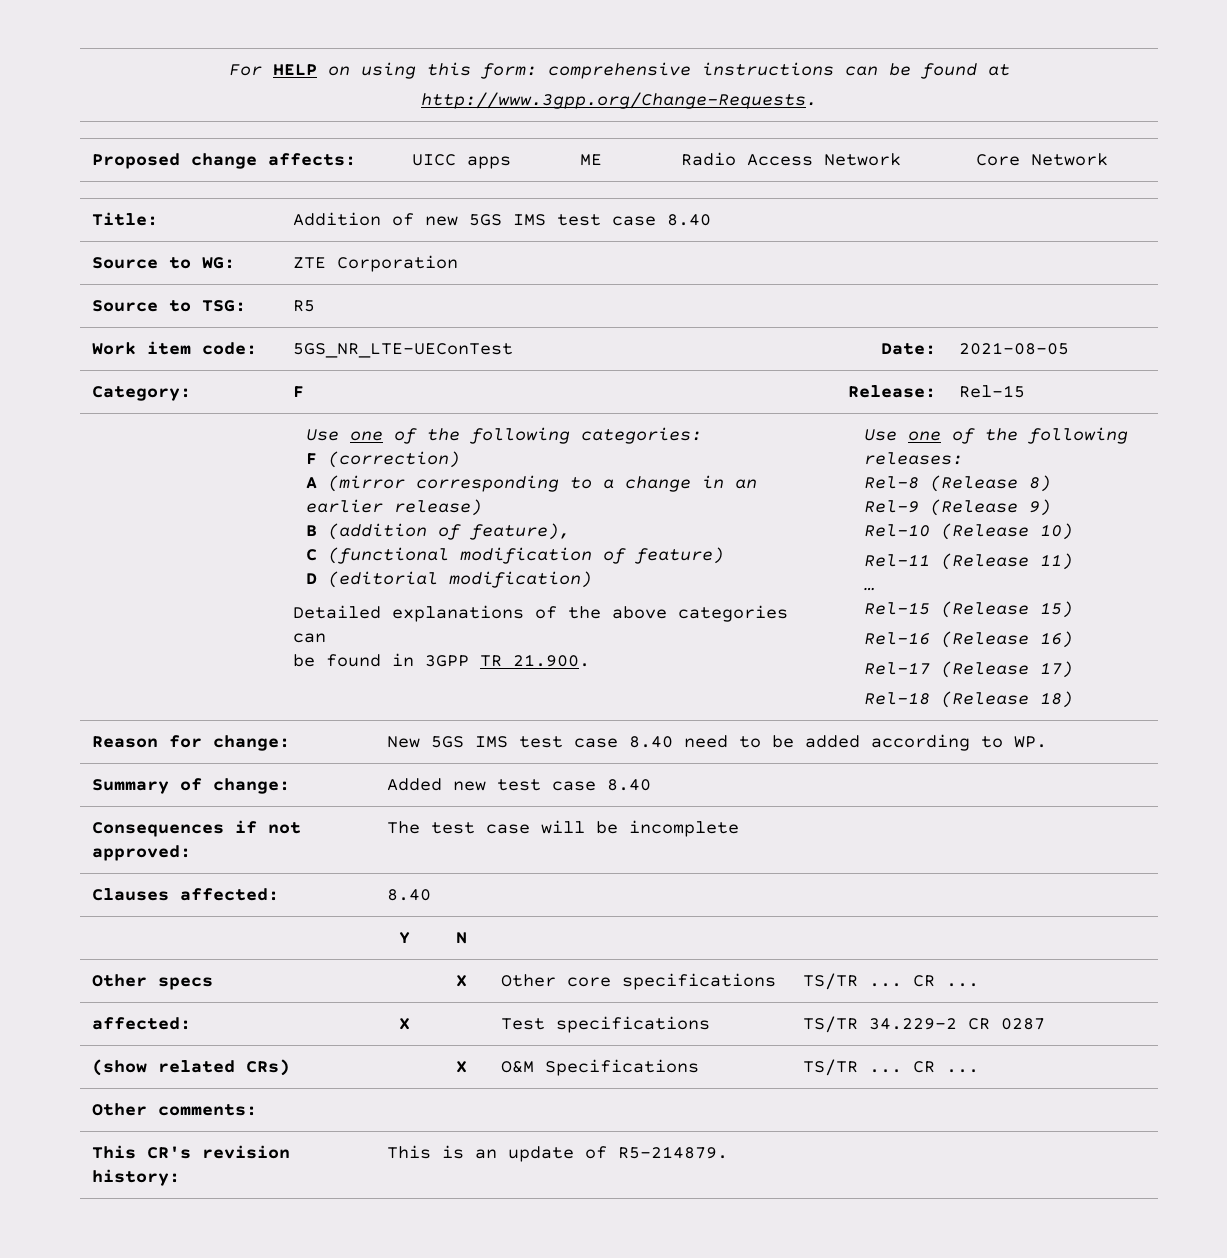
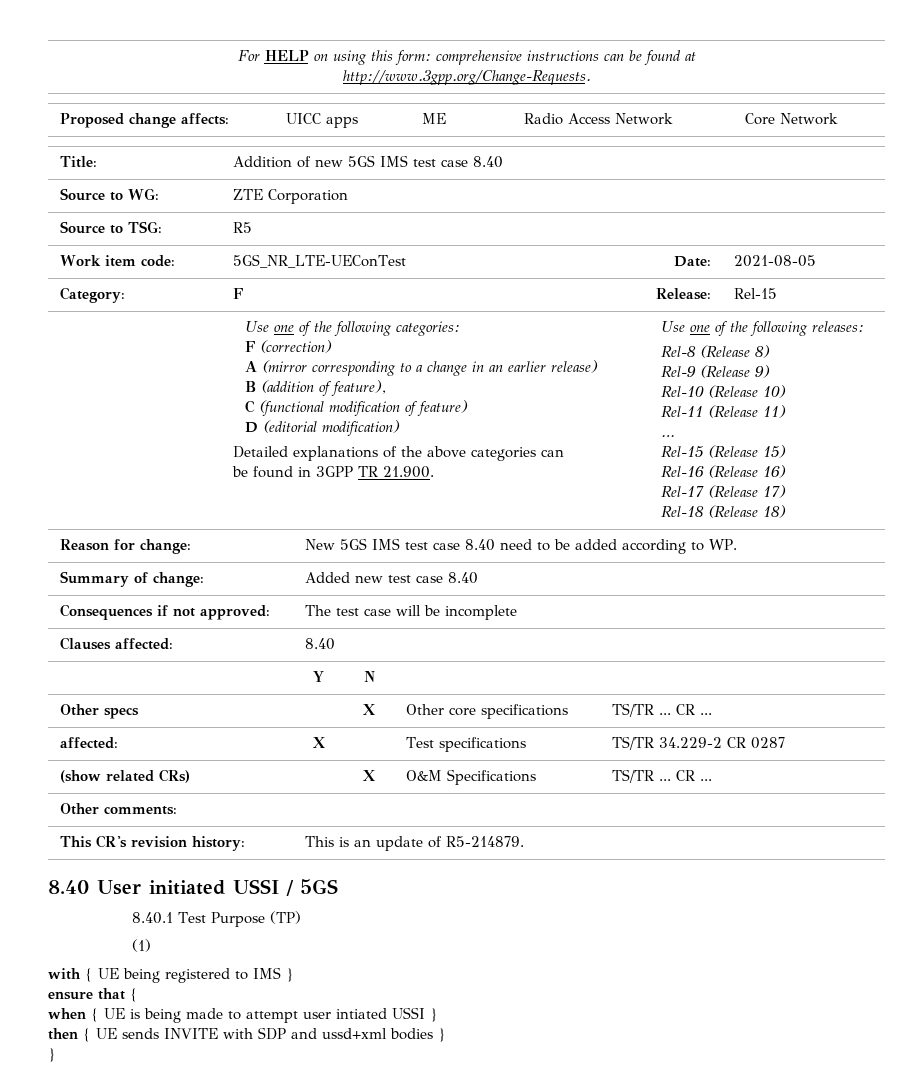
+ 8.40 User initiated USSI / 5GS
+ 8.40.1 Test Purpose (TP)
+ (1)
+ with { UE being registered to IMS }
+ ensure that {
+ when { UE is being made to attempt user intiated USSI }
+ then { UE sends INVITE with SDP and ussd+xml bodies }
+ }

